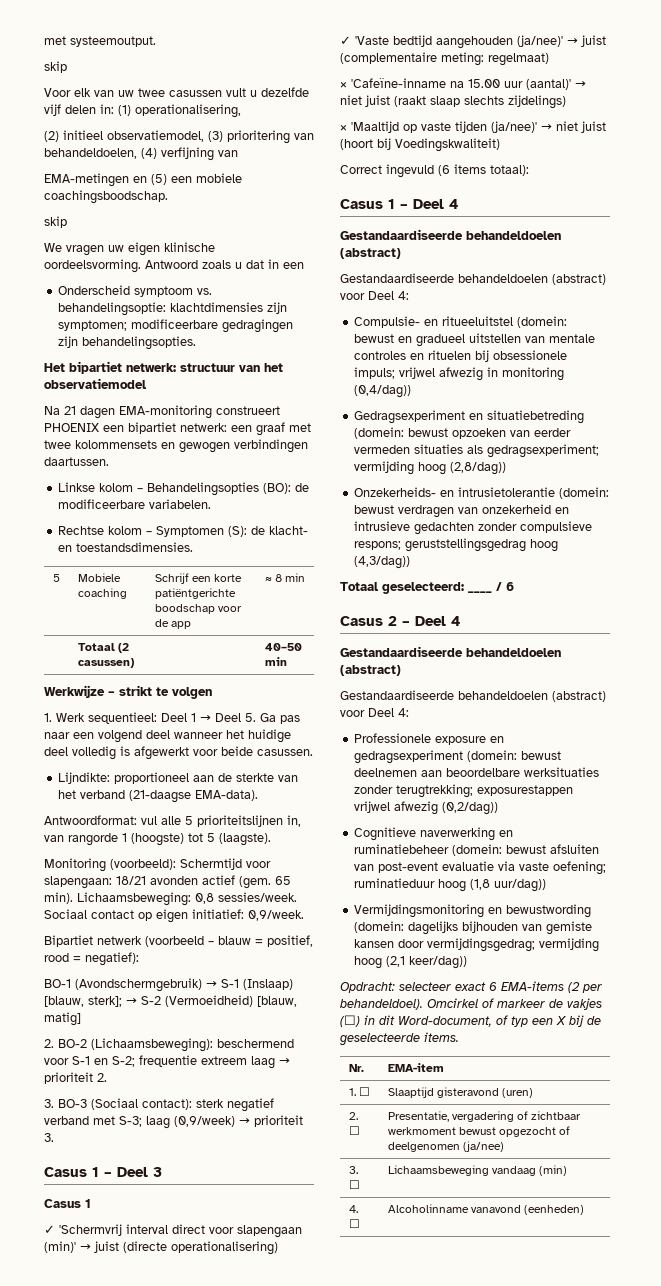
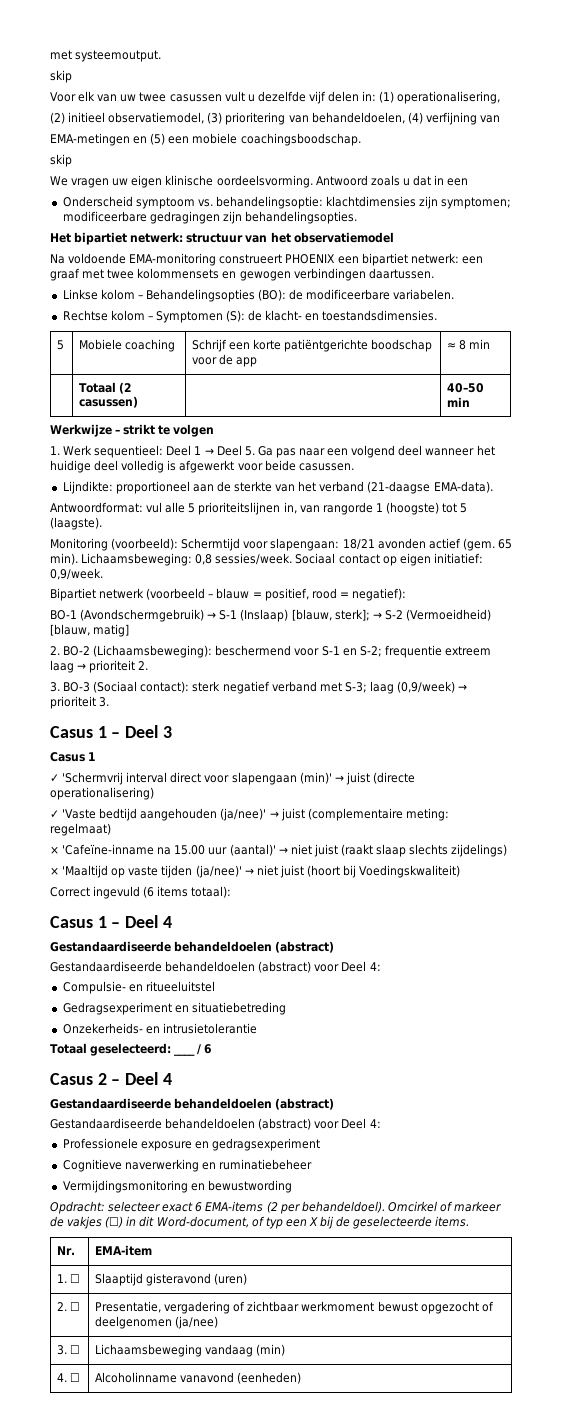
- Na 21 dagen EMA-monitoring construeert PHOENIX een bipartiet netwerk: een graaf met twee kolommensets en gewogen verbindingen daartussen.
+ Na voldoende EMA-monitoring construeert PHOENIX een bipartiet netwerk: een graaf met twee kolommensets en gewogen verbindingen daartussen.
- Compulsie- en ritueeluitstel (domein: bewust en gradueel uitstellen van mentale controles en rituelen bij obsessionele impuls; vrijwel afwezig in monitoring (0,4/dag))
- Gedragsexperiment en situatiebetreding (domein: bewust opzoeken van eerder vermeden situaties als gedragsexperiment; vermijding hoog (2,8/dag))
- Onzekerheids- en intrusietolerantie (domein: bewust verdragen van onzekerheid en intrusieve gedachten zonder compulsieve respons; geruststellingsgedrag hoog (4,3/dag))
+ Compulsie- en ritueeluitstel
+ Gedragsexperiment en situatiebetreding
+ Onzekerheids- en intrusietolerantie
- Professionele exposure en gedragsexperiment (domein: bewust deelnemen aan beoordelbare werksituaties zonder terugtrekking; exposurestappen vrijwel afwezig (0,2/dag))
- Cognitieve naverwerking en ruminatiebeheer (domein: bewust afsluiten van post-event evaluatie via vaste oefening; ruminatieduur hoog (1,8 uur/dag))
- Vermijdingsmonitoring en bewustwording (domein: dagelijks bijhouden van gemiste kansen door vermijdingsgedrag; vermijding hoog (2,1 keer/dag))
+ Professionele exposure en gedragsexperiment
+ Cognitieve naverwerking en ruminatiebeheer
+ Vermijdingsmonitoring en bewustwording

